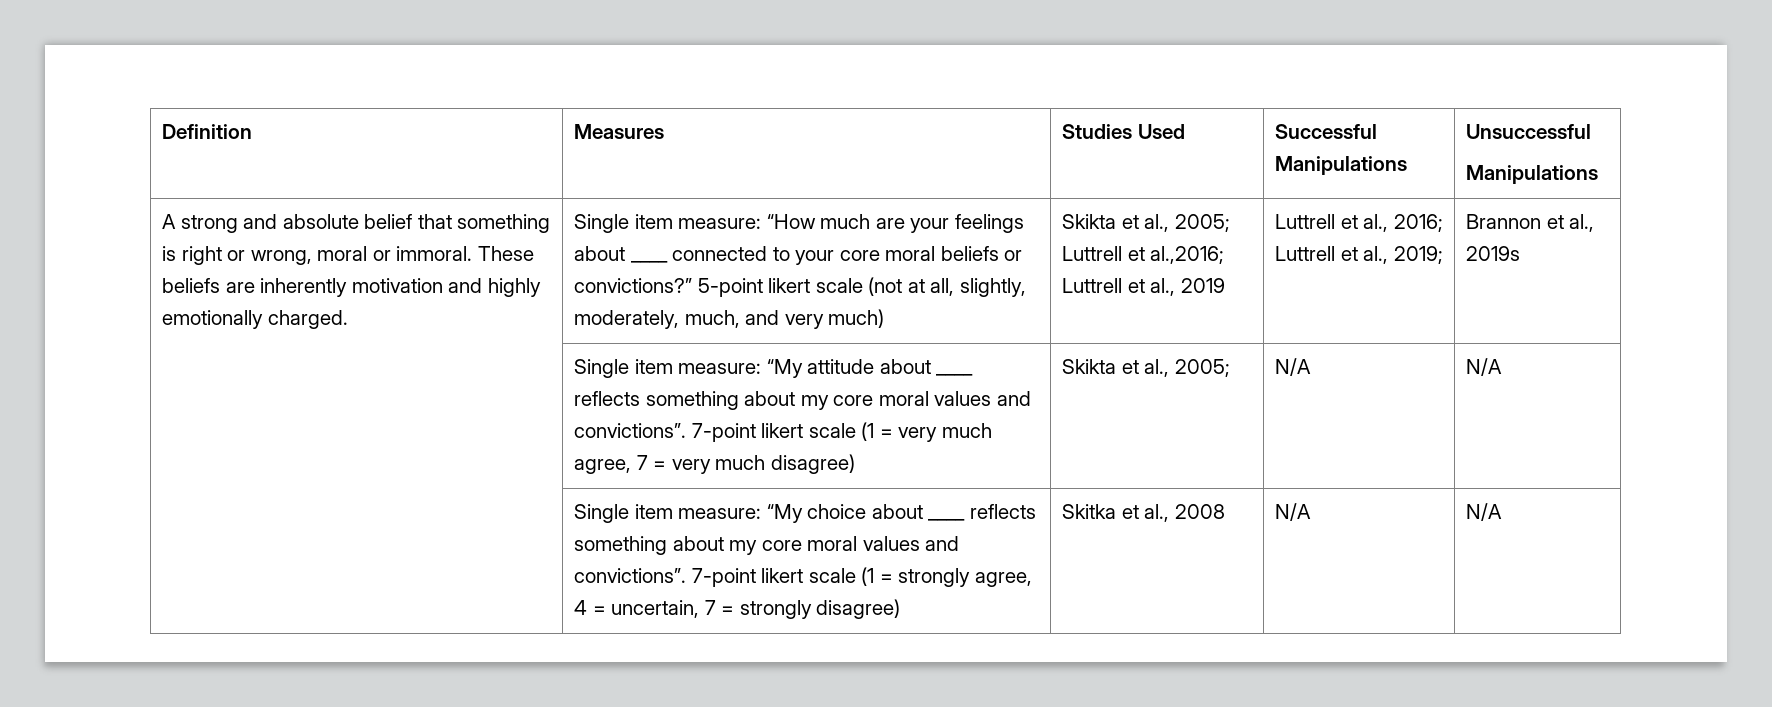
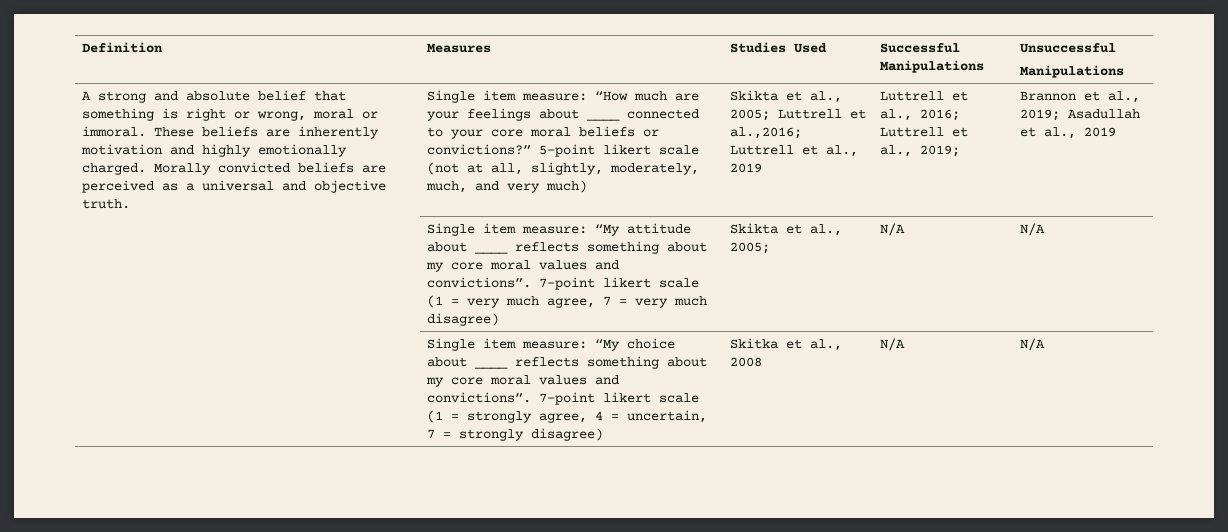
+ Morally convicted beliefs are perceived as a universal and objective truth.
- Brannon et al., 2019s
+ Brannon et al., 2019; Asadullah et al., 2019

